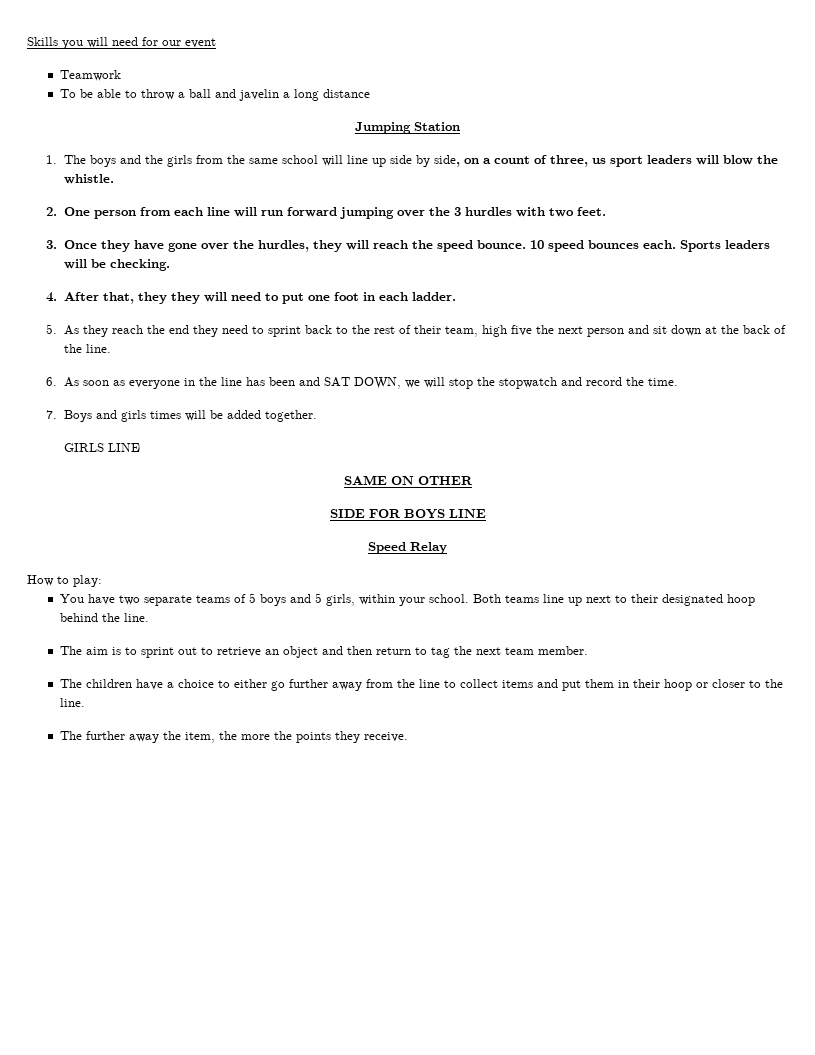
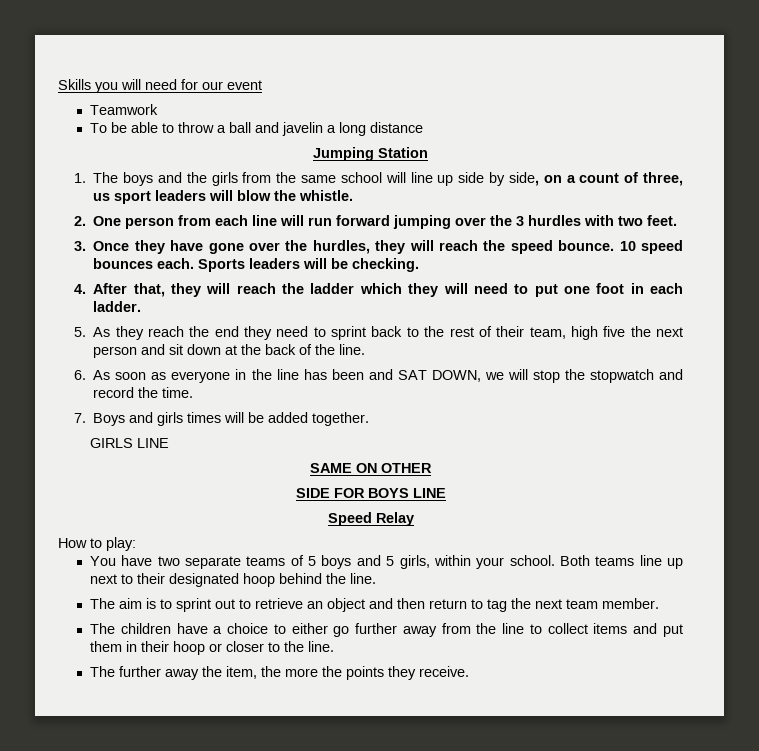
- 4. After that, they they will need to put one foot in each ladder.
+ 4. After that, they will reach the ladder which they will need to put one foot in each ladder.

